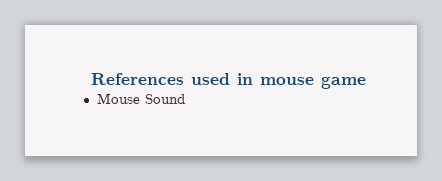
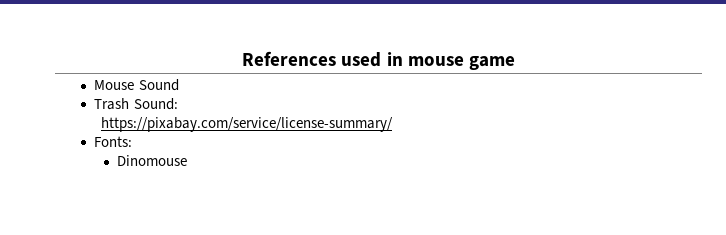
+ Trash Sound:
+ https://pixabay.com/service/license-summary/
+ Fonts:
+ Dinomouse

